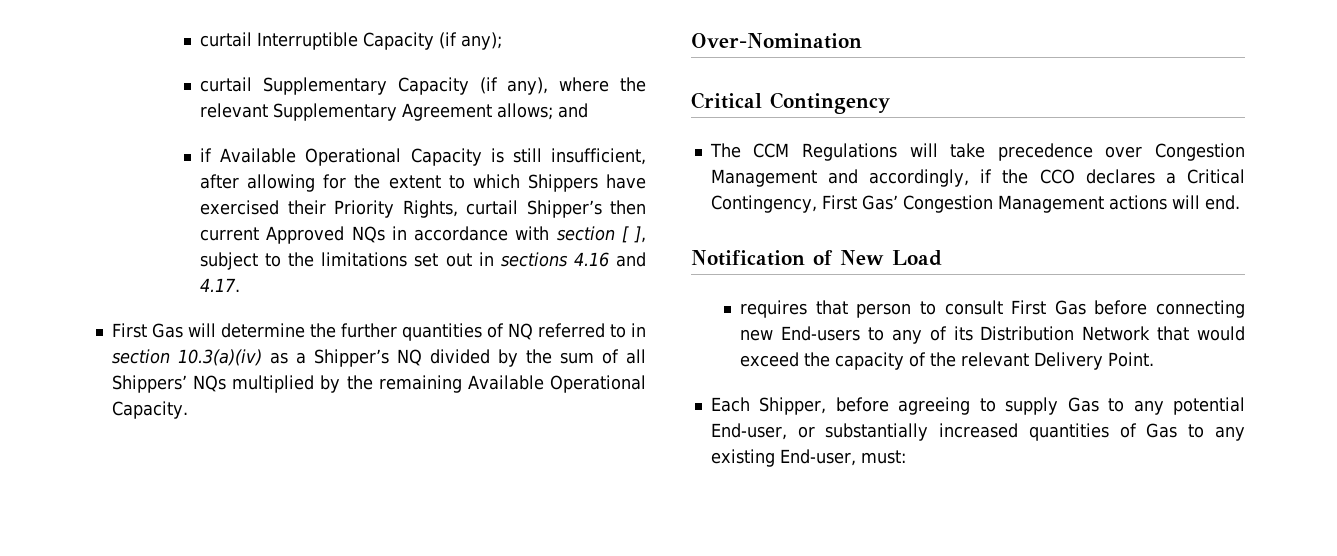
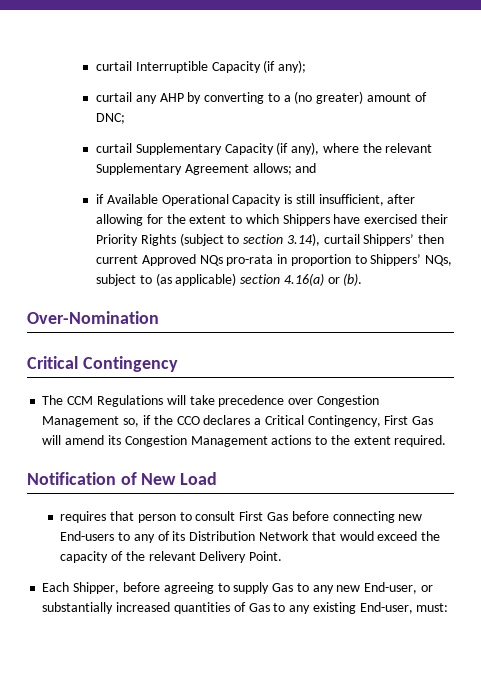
+ curtail any AHP by converting to a (no greater) amount of DNC;
- if Available Operational Capacity is still insufficient, after allowing for the extent to which Shippers have exercised their Priority Rights, curtail Shipper’s then current Approved NQs in accordance with section [ ], subject to the limitations set out in sections 4.16 and 4.17.
- First Gas will determine the further quantities of NQ referred to in section 10.3(a)(iv) as a Shipper’s NQ divided by the sum of all Shippers’ NQs multiplied by the remaining Available Operational Capacity.
+ if Available Operational Capacity is still insufficient, after allowing for the extent to which Shippers have exercised their Priority Rights (subject to section 3.14), curtail Shippers’ then current Approved NQs pro-rata in proportion to Shippers’ NQs, subject to (as applicable) section 4.16(a) or (b).
- The CCM Regulations will take precedence over Congestion Management and accordingly, if the CCO declares a Critical Contingency, First Gas’ Congestion Management actions will end.
+ The CCM Regulations will take precedence over Congestion Management so, if the CCO declares a Critical Contingency, First Gas will amend its Congestion Management actions to the extent required.
- Each Shipper, before agreeing to supply Gas to any potential End-user, or substantially increased quantities of Gas to any existing End-user, must:
+ Each Shipper, before agreeing to supply Gas to any new End-user, or substantially increased quantities of Gas to any existing End-user, must:

